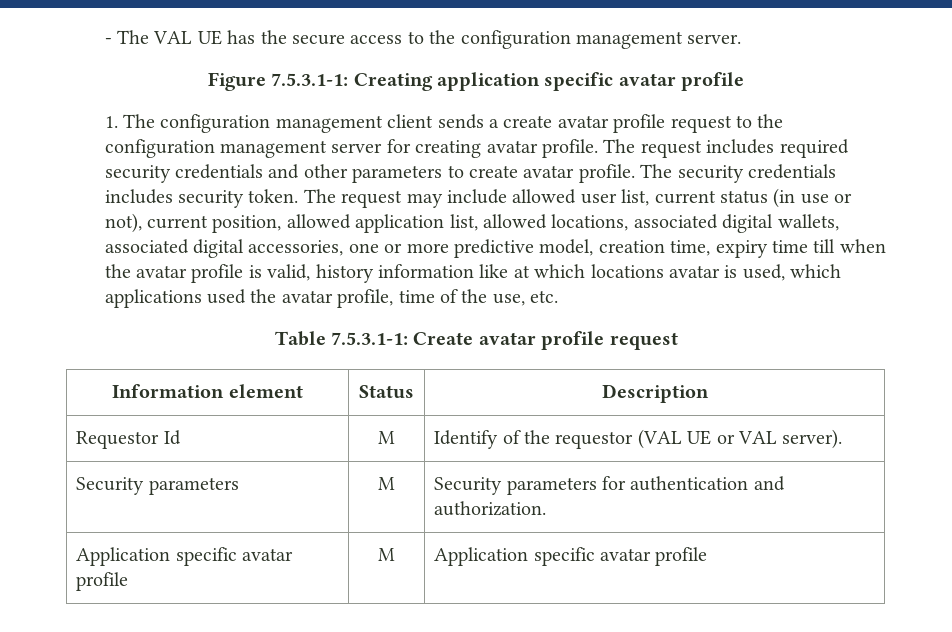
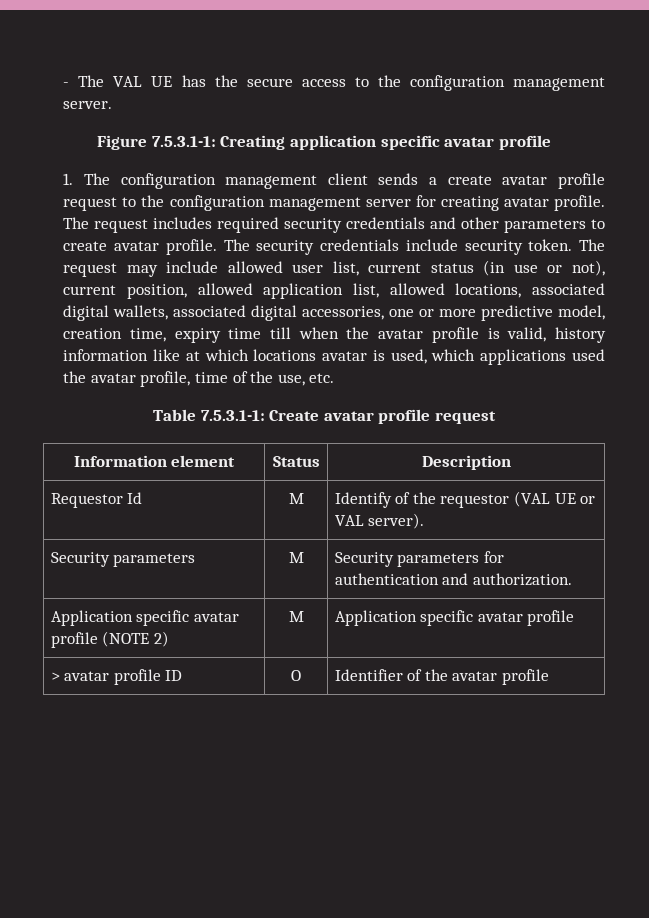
- The security credentials includes security token.
+ The security credentials include security token.
- Application specific avatar profile | M | Application specific avatar profile
+ Application specific avatar profile (NOTE 2) | M | Application specific avatar profile
+ > avatar profile ID | O | Identifier of the avatar profile

